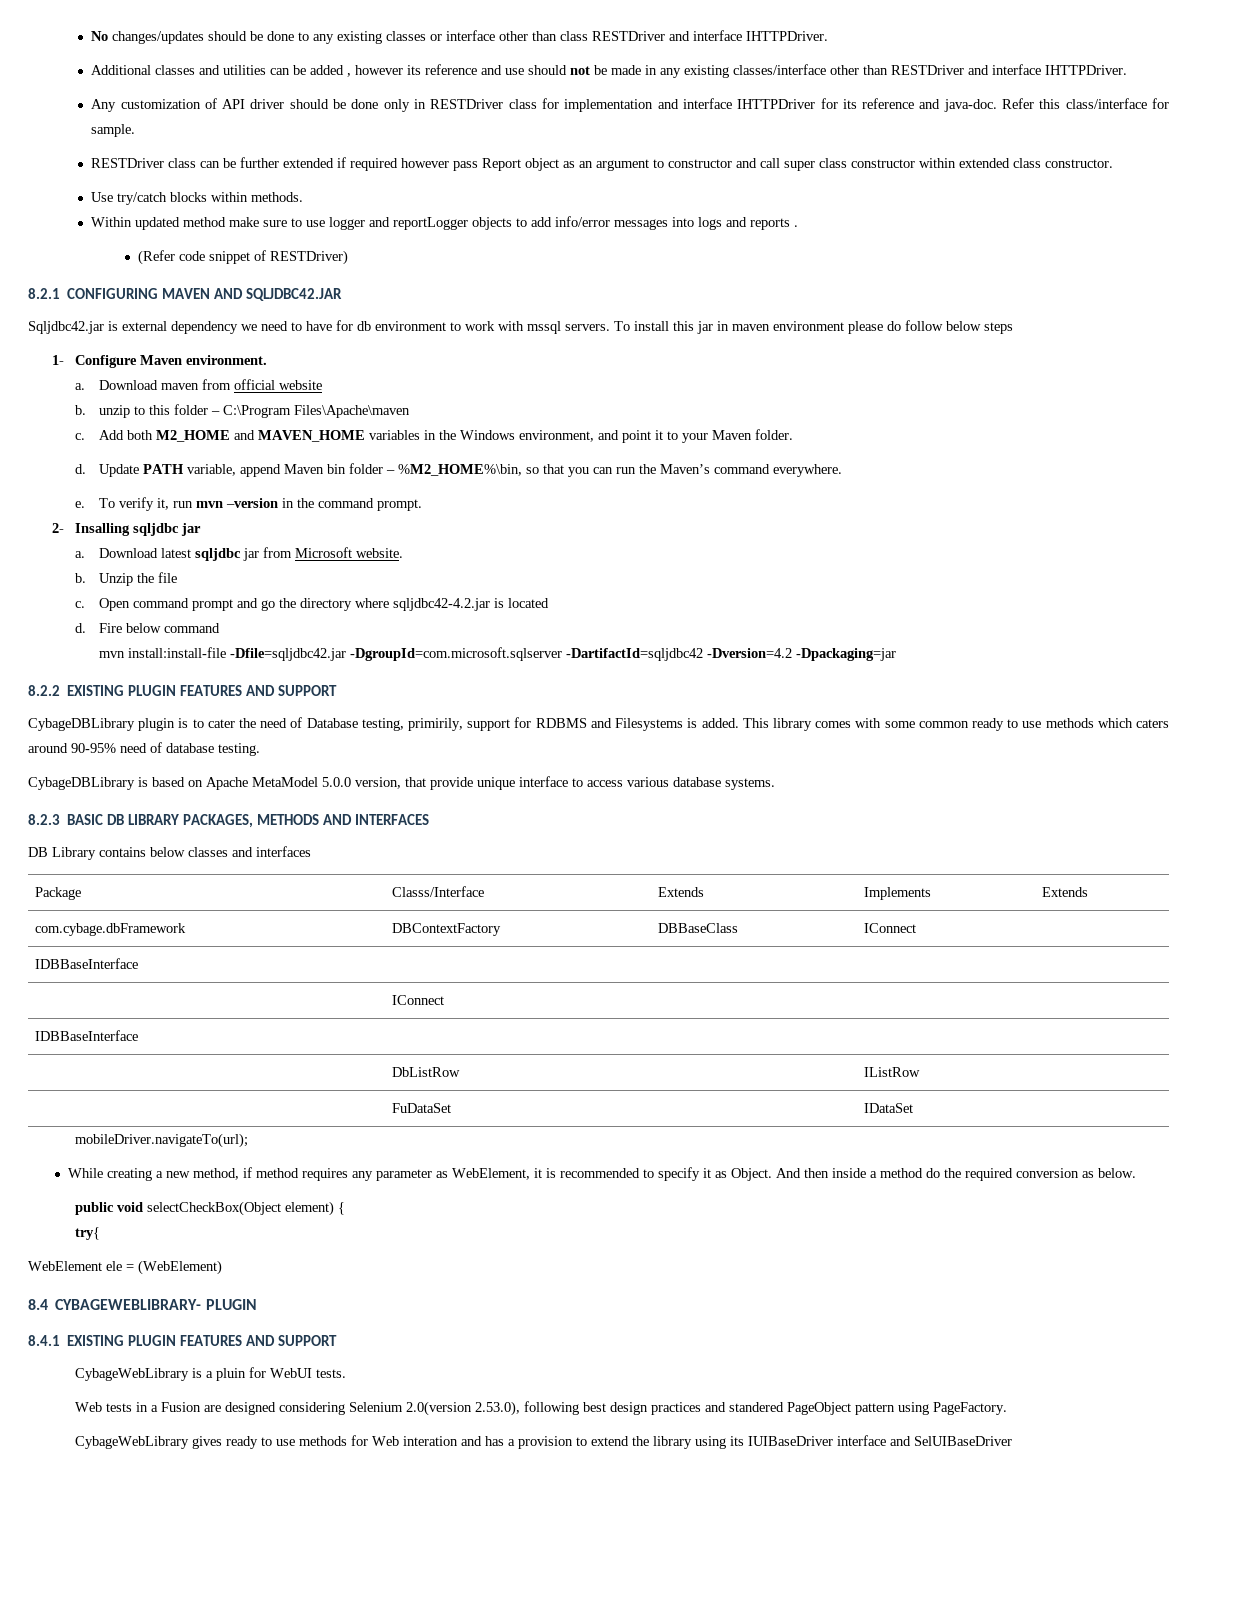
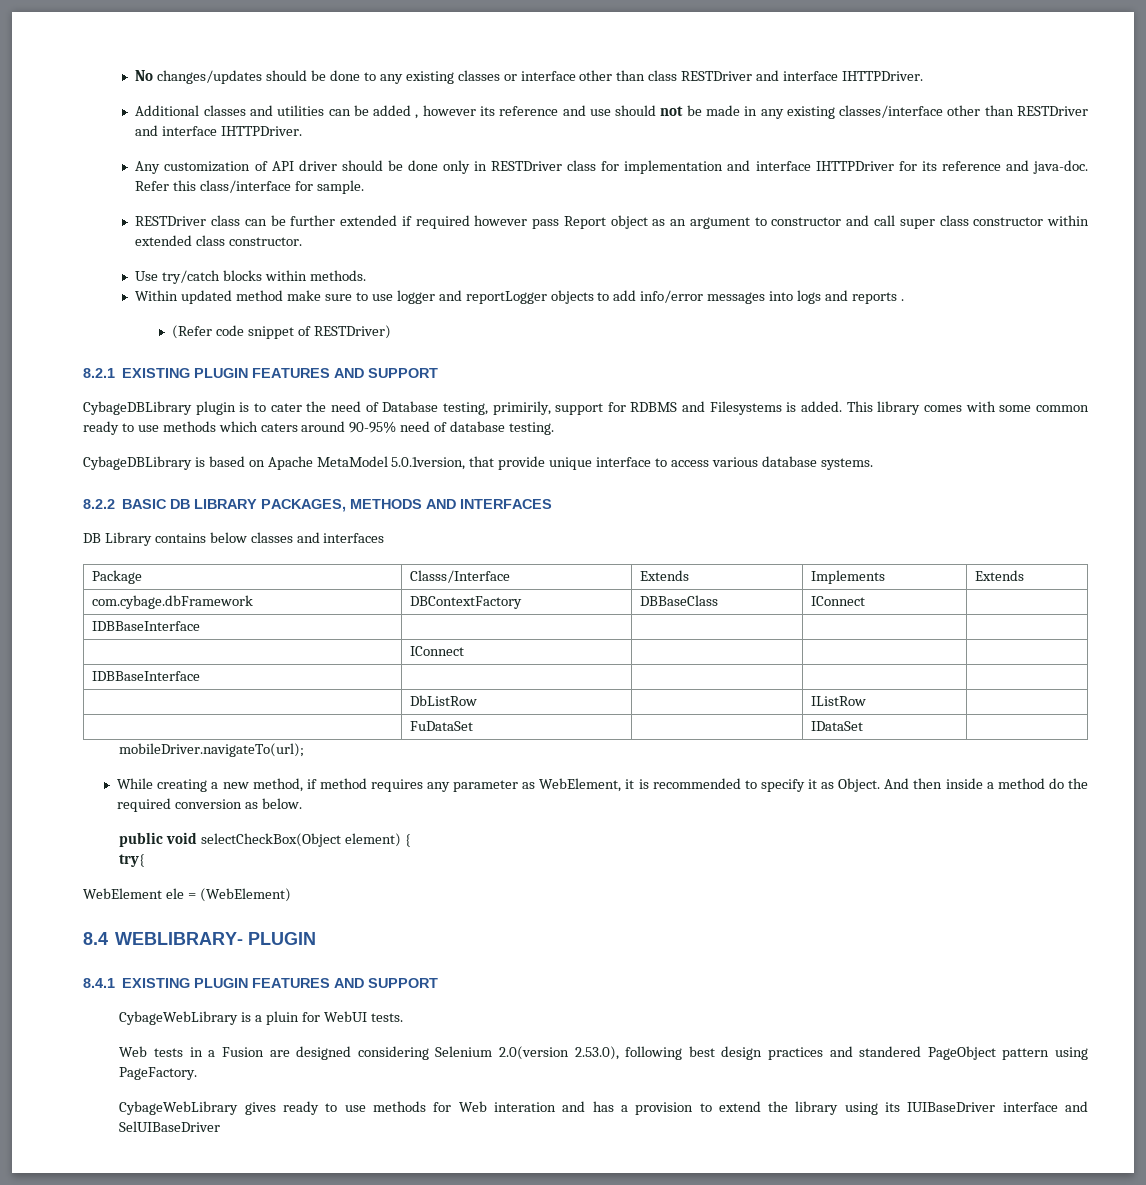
- 8.2.1 CONFIGURING MAVEN AND SQLJDBC42.JAR
- Sqljdbc42.jar is external dependency we need to have for db environment to work with mssql servers. To install this jar in maven environment please do follow below steps
- 1- Configure Maven environment.
- a. Download maven from official website
- b. unzip to this folder – C:\Program Files\Apache\maven
- c. Add both M2_HOME and MAVEN_HOME variables in the Windows environment, and point it to your Maven folder.
- d. Update PATH variable, append Maven bin folder – %M2_HOME%\bin, so that you can run the Maven’s command everywhere.
- e. To verify it, run mvn –version in the command prompt.
- 2- Insalling sqljdbc jar
- a. Download latest sqljdbc jar from Microsoft website.
- b. Unzip the file
- c. Open command prompt and go the directory where sqljdbc42-4.2.jar is located
- d. Fire below command
- mvn install:install-file -Dfile=sqljdbc42.jar -DgroupId=com.microsoft.sqlserver -DartifactId=sqljdbc42 -Dversion=4.2 -Dpackaging=jar
- 8.2.2 EXISTING PLUGIN FEATURES AND SUPPORT
+ 8.2.1 EXISTING PLUGIN FEATURES AND SUPPORT
- CybageDBLibrary is based on Apache MetaModel 5.0.0 version, that provide unique interface to access various database systems.
+ CybageDBLibrary is based on Apache MetaModel 5.0.1version, that provide unique interface to access various database systems.
- 8.2.3 BASIC DB LIBRARY PACKAGES, METHODS AND INTERFACES
+ 8.2.2 BASIC DB LIBRARY PACKAGES, METHODS AND INTERFACES
- 8.4 CYBAGEWEBLIBRARY- PLUGIN
+ 8.4 WEBLIBRARY- PLUGIN

